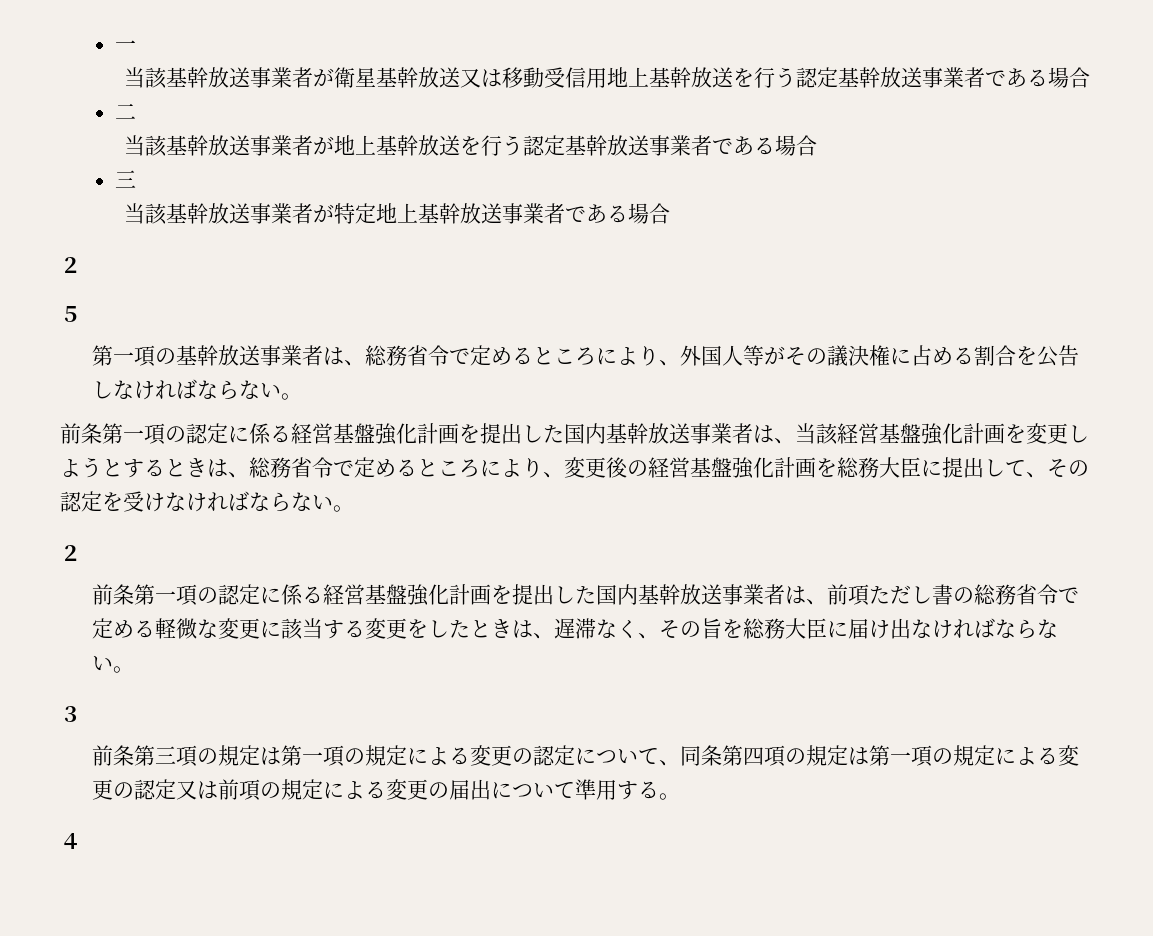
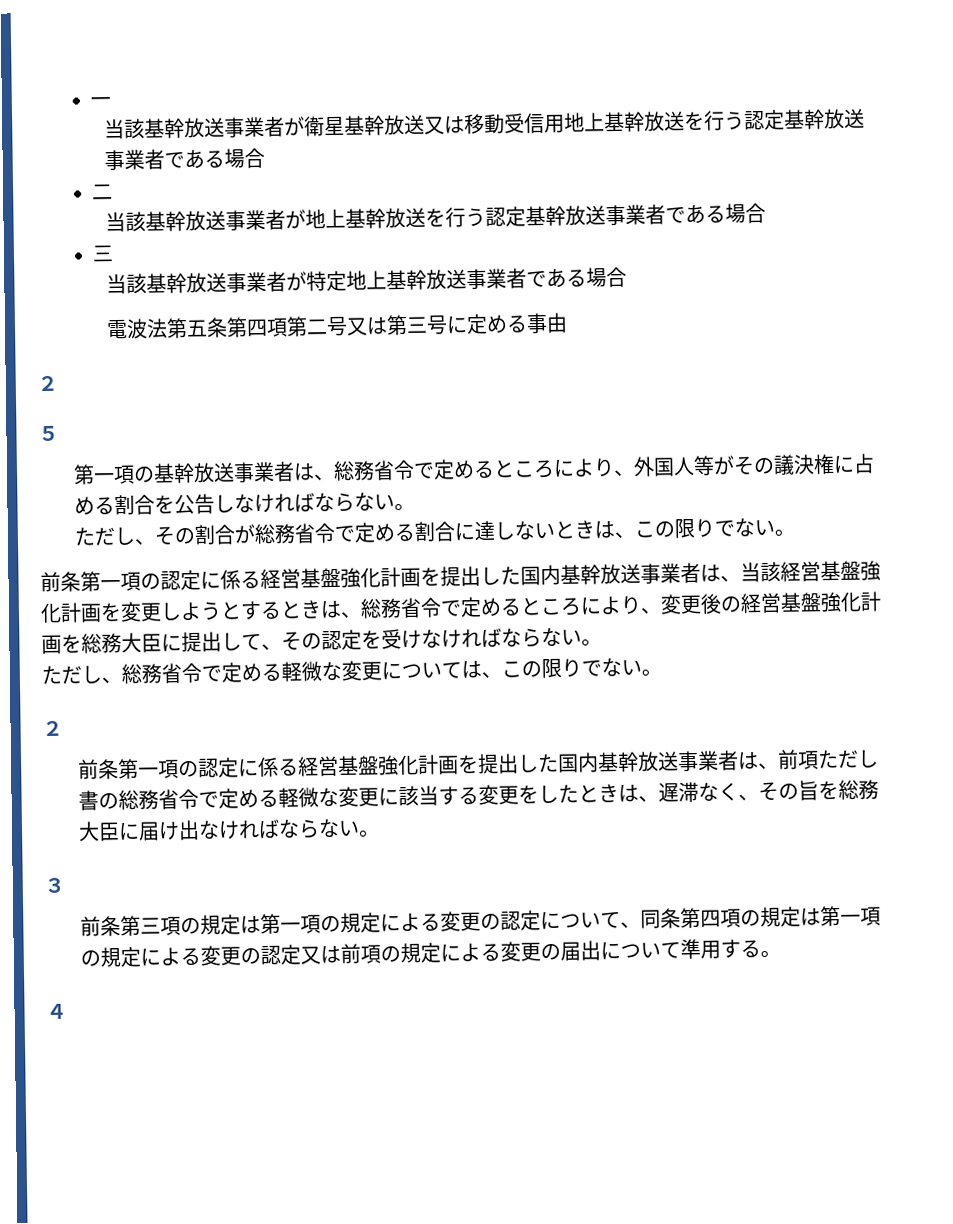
+ 電波法第五条第四項第二号又は第三号に定める事由
+ ただし、その割合が総務省令で定める割合に達しないときは、この限りでない。
+ ただし、総務省令で定める軽微な変更については、この限りでない。

